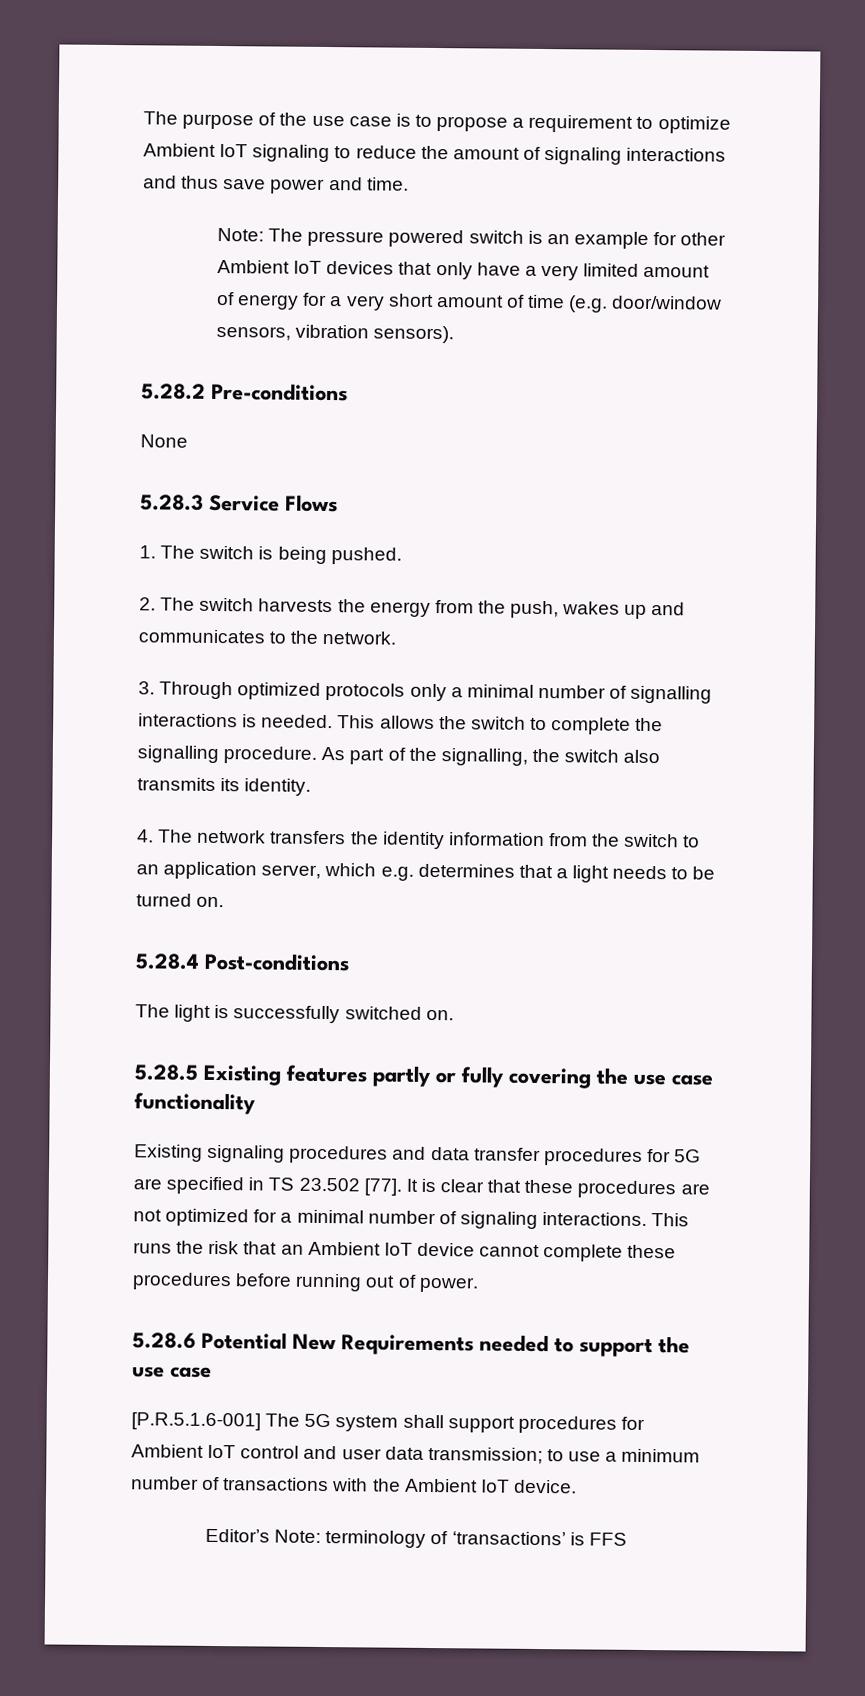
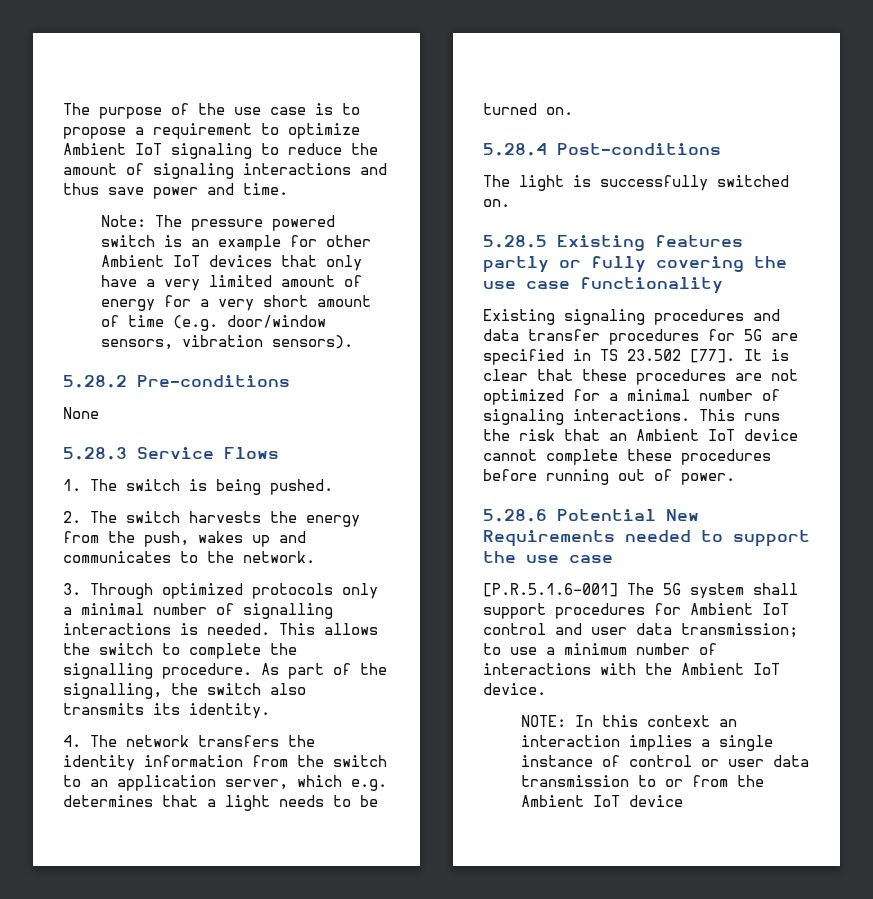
- [P.R.5.1.6-001] The 5G system shall support procedures for Ambient IoT control and user data transmission; to use a minimum number of transactions with the Ambient IoT device.
+ [P.R.5.1.6-001] The 5G system shall support procedures for Ambient IoT control and user data transmission; to use a minimum number of interactions with the Ambient IoT device.
- Editor’s Note: terminology of ‘transactions’ is FFS
+ NOTE: In this context an interaction implies a single instance of control or user data transmission to or from the Ambient IoT device

